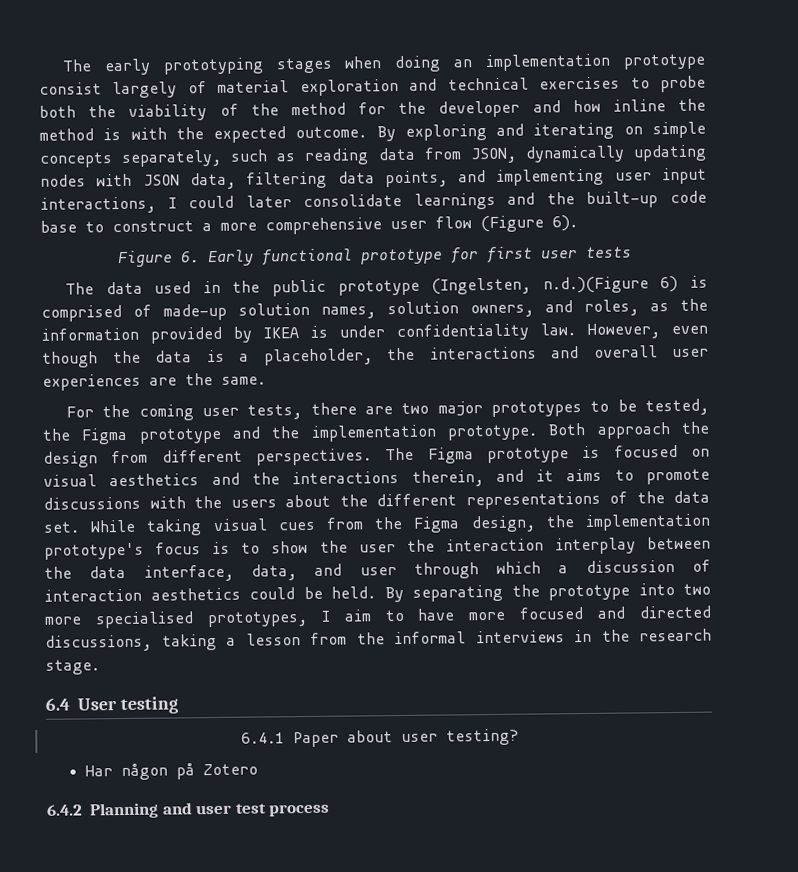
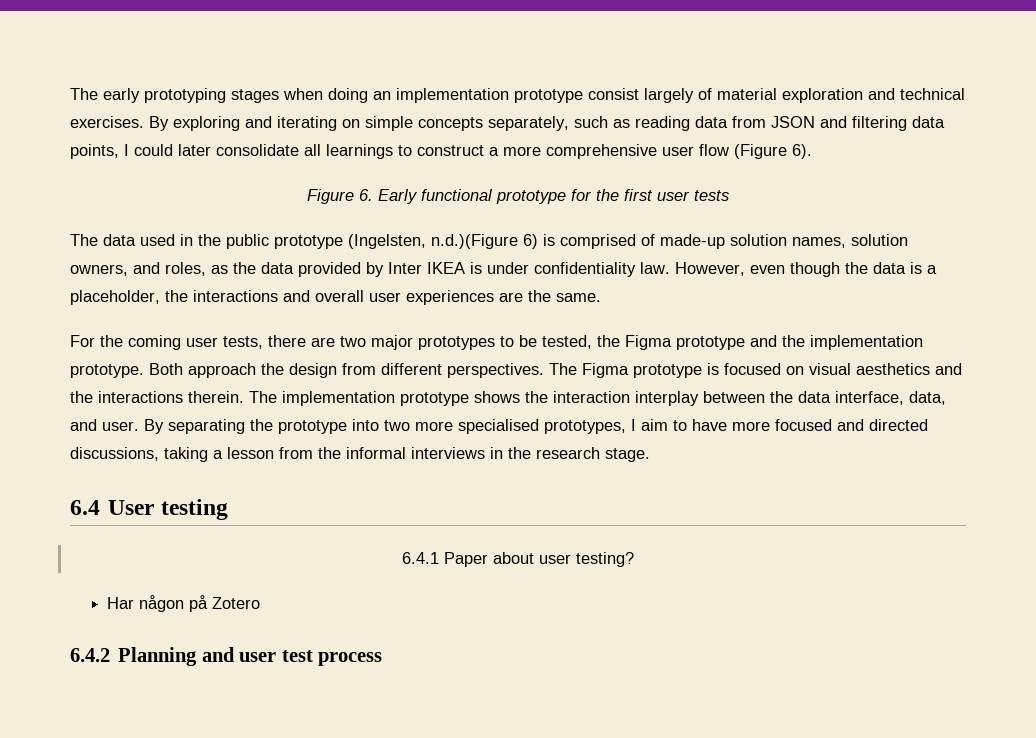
- The early prototyping stages when doing an implementation prototype consist largely of material exploration and technical exercises to probe both the viability of the method for the developer and how inline the method is with the expected outcome.
+ The early prototyping stages when doing an implementation prototype consist largely of material exploration and technical exercises.
- By exploring and iterating on simple concepts separately, such as reading data from JSON, dynamically updating nodes with JSON data, filtering data points, and implementing user input interactions, I could later consolidate learnings and the built-up code base to construct a more comprehensive user flow (Figure 6).
+ By exploring and iterating on simple concepts separately, such as reading data from JSON and filtering data points, I could later consolidate all learnings to construct a more comprehensive user flow (Figure 6).
- Figure 6. Early functional prototype for first user tests
+ Figure 6. Early functional prototype for the first user tests
- The data used in the public prototype (Ingelsten, n.d.)(Figure 6) is comprised of made-up solution names, solution owners, and roles, as the information provided by IKEA is under confidentiality law.
+ The data used in the public prototype (Ingelsten, n.d.)(Figure 6) is comprised of made-up solution names, solution owners, and roles, as the data provided by Inter IKEA is under confidentiality law.
- The Figma prototype is focused on visual aesthetics and the interactions therein, and it aims to promote discussions with the users about the different representations of the data set. While taking visual cues from the Figma design, the implementation prototype's focus is to show the user the interaction interplay between the data interface, data, and user through which a discussion of interaction aesthetics could be held.
+ The Figma prototype is focused on visual aesthetics and the interactions therein. The implementation prototype shows the interaction interplay between the data interface, data, and user.

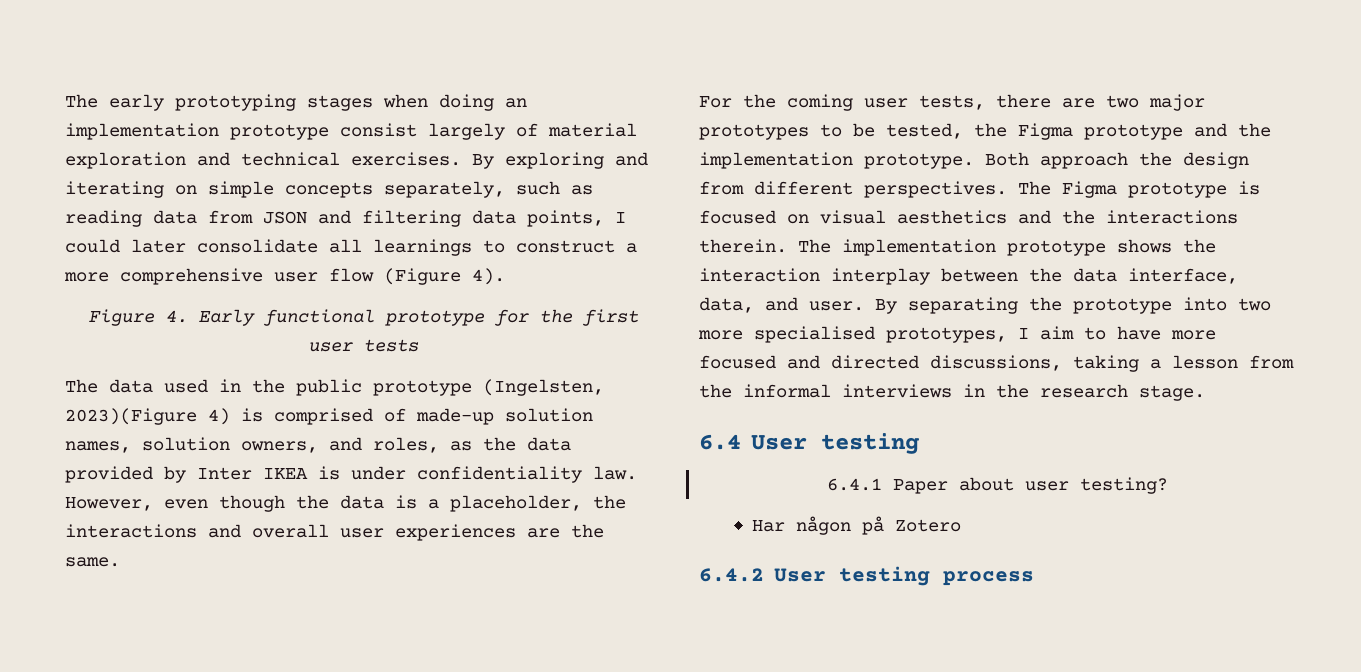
- By exploring and iterating on simple concepts separately, such as reading data from JSON and filtering data points, I could later consolidate all learnings to construct a more comprehensive user flow (Figure 6).
+ By exploring and iterating on simple concepts separately, such as reading data from JSON and filtering data points, I could later consolidate all learnings to construct a more comprehensive user flow (Figure 4).
- Figure 6. Early functional prototype for the first user tests
+ Figure 4. Early functional prototype for the first user tests
- The data used in the public prototype (Ingelsten, n.d.)(Figure 6) is comprised of made-up solution names, solution owners, and roles, as the data provided by Inter IKEA is under confidentiality law.
+ The data used in the public prototype (Ingelsten, 2023)(Figure 4) is comprised of made-up solution names, solution owners, and roles, as the data provided by Inter IKEA is under confidentiality law.
- 6.4.2 Planning and user test process
+ 6.4.2 User testing process

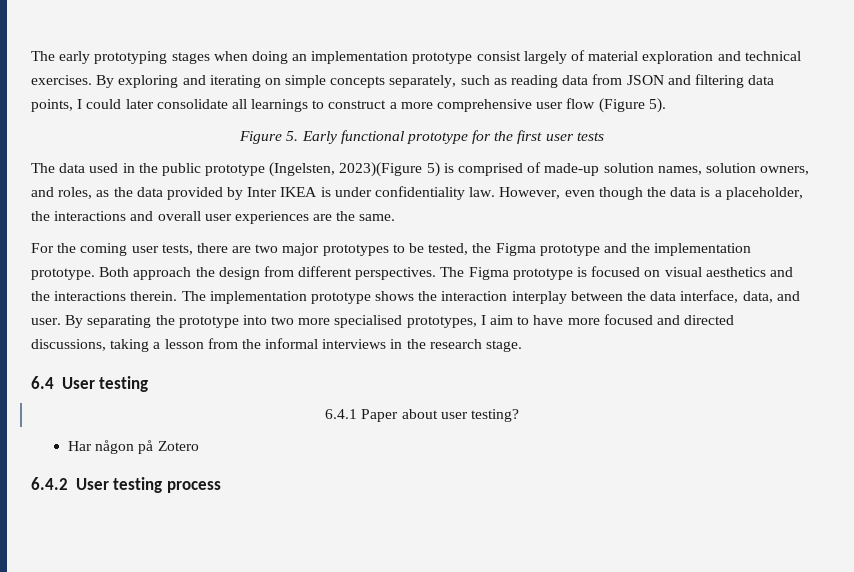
- By exploring and iterating on simple concepts separately, such as reading data from JSON and filtering data points, I could later consolidate all learnings to construct a more comprehensive user flow (Figure 4).
+ By exploring and iterating on simple concepts separately, such as reading data from JSON and filtering data points, I could later consolidate all learnings to construct a more comprehensive user flow (Figure 5).
- Figure 4. Early functional prototype for the first user tests
+ Figure 5. Early functional prototype for the first user tests
- The data used in the public prototype (Ingelsten, 2023)(Figure 4) is comprised of made-up solution names, solution owners, and roles, as the data provided by Inter IKEA is under confidentiality law.
+ The data used in the public prototype (Ingelsten, 2023)(Figure 5) is comprised of made-up solution names, solution owners, and roles, as the data provided by Inter IKEA is under confidentiality law.

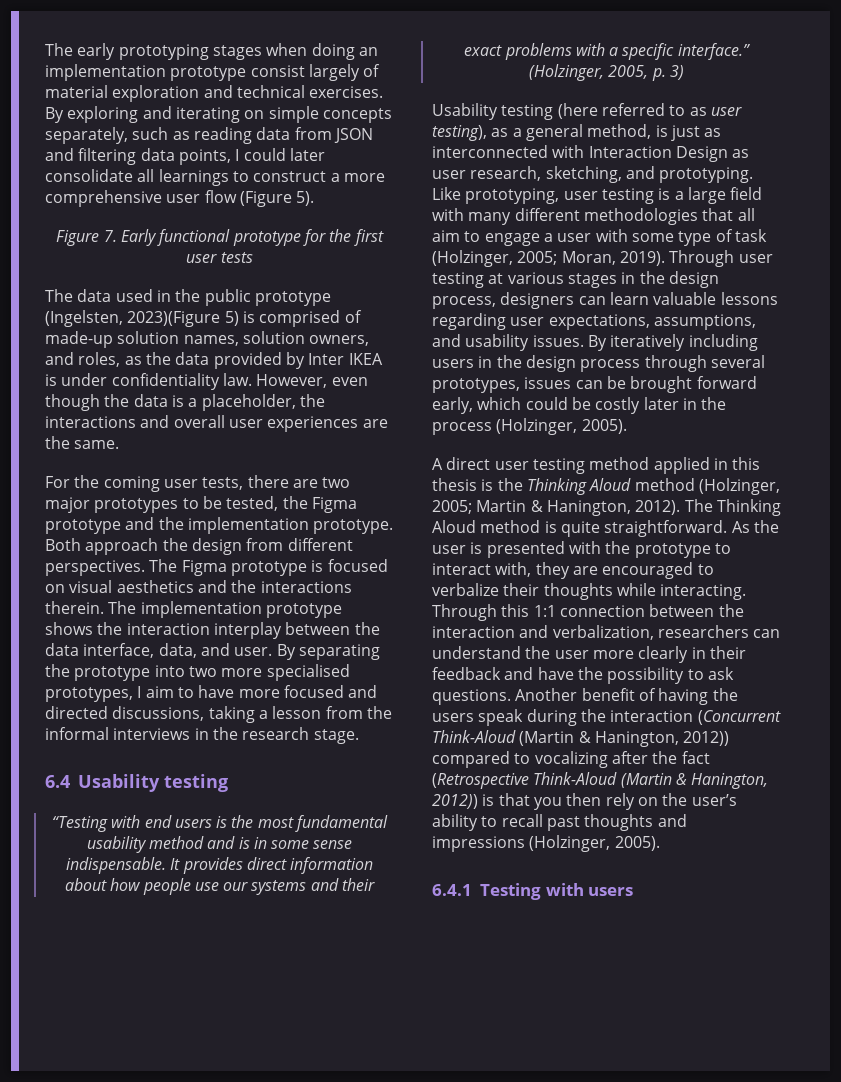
- Figure 5. Early functional prototype for the first user tests
+ Figure 7. Early functional prototype for the first user tests
- 6.4 User testing
+ 6.4 Usability testing
- 6.4.1 Paper about user testing?
- Har någon på Zotero
- 6.4.2 User testing process
+ “Testing with end users is the most fundamental usability method and is in some sense indispensable. It provides direct information about how people use our systems and their exact problems with a specific interface.” (Holzinger, 2005, p. 3)
+ Usability testing (here referred to as user testing), as a general method, is just as interconnected with Interaction Design as user research, sketching, and prototyping. Like prototyping, user testing is a large field with many different methodologies that all aim to engage a user with some type of task (Holzinger, 2005; Moran, 2019). Through user testing at various stages in the design process, designers can learn valuable lessons regarding user expectations, assumptions, and usability issues. By iteratively including users in the design process through several prototypes, issues can be brought forward early, which could be costly later in the process (Holzinger, 2005).
+ A direct user testing method applied in this thesis is the Thinking Aloud method (Holzinger, 2005; Martin & Hanington, 2012). The Thinking Aloud method is quite straightforward. As the user is presented with the prototype to interact with, they are encouraged to verbalize their thoughts while interacting. Through this 1:1 connection between the interaction and verbalization, researchers can understand the user more clearly in their feedback and have the possibility to ask questions. Another benefit of having the users speak during the interaction (Concurrent Think-Aloud (Martin & Hanington, 2012)) compared to vocalizing after the fact (Retrospective Think-Aloud (Martin & Hanington, 2012)) is that you then rely on the user’s ability to recall past thoughts and impressions (Holzinger, 2005).
+ 6.4.1 Testing with users

